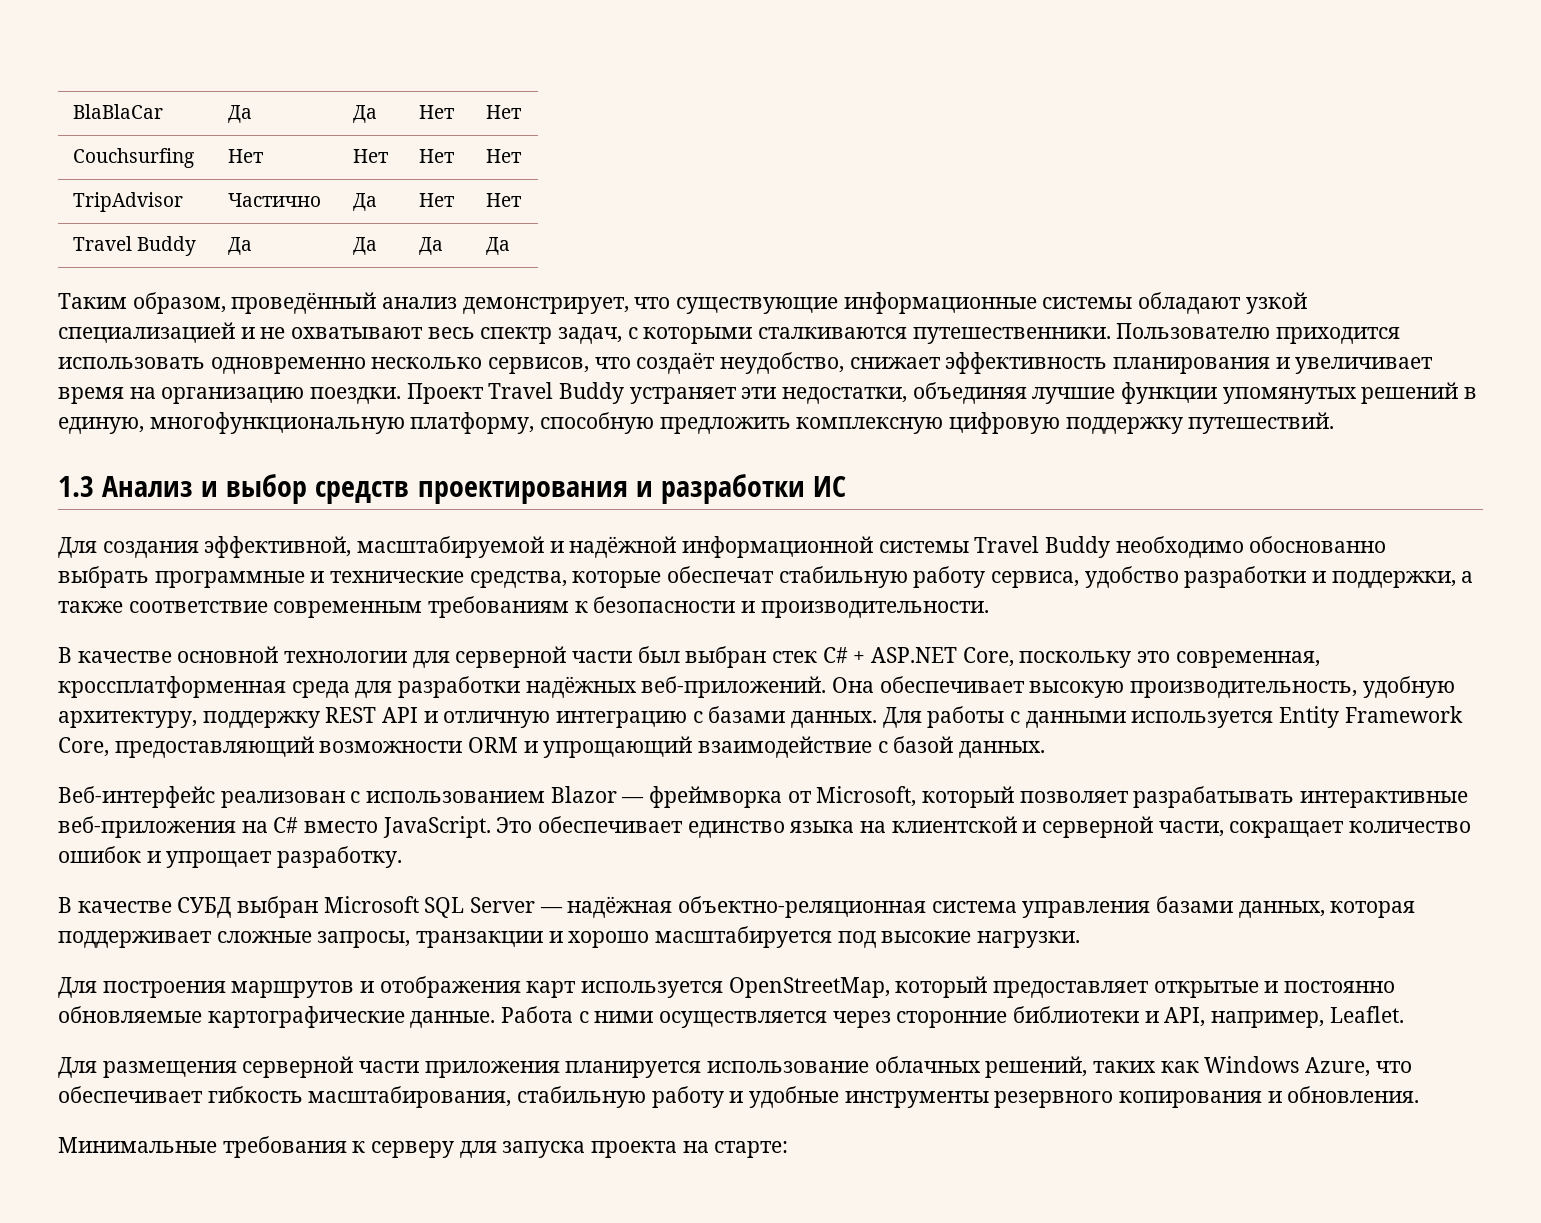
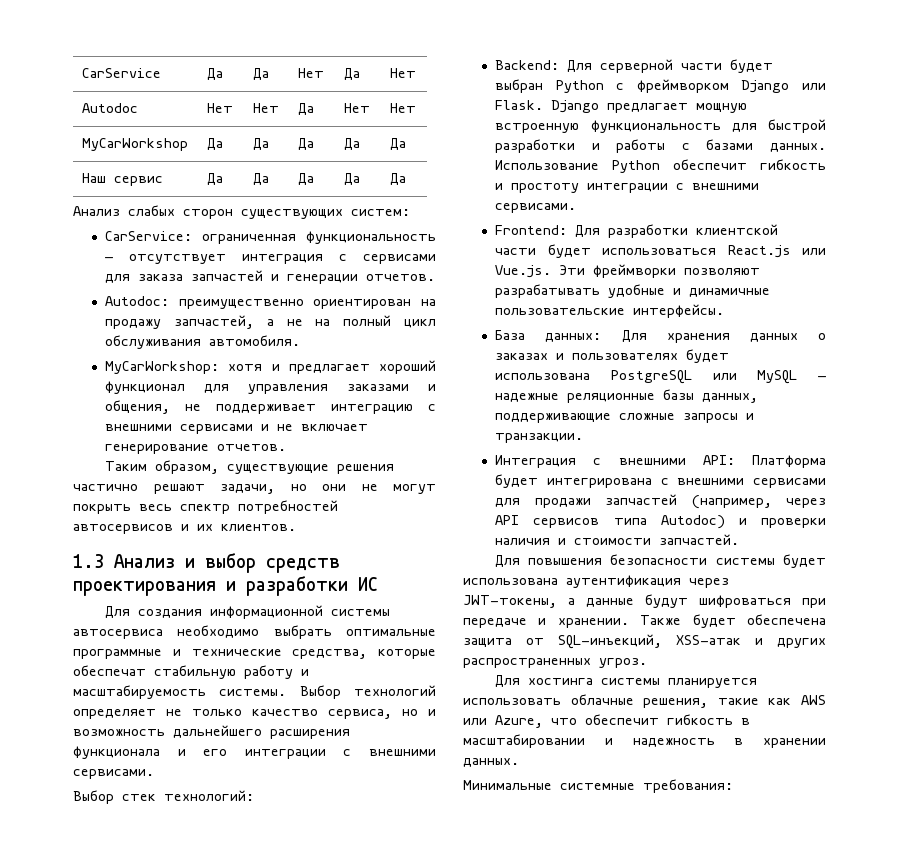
- BlaBlaCar | Да | Да | Нет | Нет
- Couchsurfing | Нет | Нет | Нет | Нет
- TripAdvisor | Частично | Да | Нет | Нет
- Travel Buddy | Да | Да | Да | Да
- Таким образом, проведённый анализ демонстрирует, что существующие информационные системы обладают узкой специализацией и не охватывают весь спектр задач, с которыми сталкиваются путешественники. Пользователю приходится использовать одновременно несколько сервисов, что создаёт неудобство, снижает эффективность планирования и увеличивает время на организацию поездки. Проект Travel Buddy устраняет эти недостатки, объединяя лучшие функции упомянутых решений в единую, многофункциональную платформу, способную предложить комплексную цифровую поддержку путешествий.
+ CarService | Да | Да | Нет | Да | Нет
+ Autodoc | Нет | Нет | Да | Нет | Нет
+ MyCarWorkshop | Да | Да | Да | Да | Да
+ Наш сервис | Да | Да | Да | Да | Да
+ Анализ слабых сторон существующих систем:
+ CarService: ограниченная функциональность — отсутствует интеграция с сервисами для заказа запчастей и генерации отчетов.
+ Autodoc: преимущественно ориентирован на продажу запчастей, а не на полный цикл обслуживания автомобиля.
+ MyCarWorkshop: хотя и предлагает хороший функционал для управления заказами и общения, не поддерживает интеграцию с внешними сервисами и не включает генерирование отчетов.
+ Таким образом, существующие решения частично решают задачи, но они не могут покрыть весь спектр потребностей автосервисов и их клиентов.
- Для создания эффективной, масштабируемой и надёжной информационной системы Travel Buddy необходимо обоснованно выбрать программные и технические средства, которые обеспечат стабильную работу сервиса, удобство разработки и поддержки, а также соответствие современным требованиям к безопасности и производительности.
- В качестве основной технологии для серверной части был выбран стек C# + ASP.NET Core, поскольку это современная, кроссплатформенная среда для разработки надёжных веб-приложений. Она обеспечивает высокую производительность, удобную архитектуру, поддержку REST API и отличную интеграцию с базами данных. Для работы с данными используется Entity Framework Core, предоставляющий возможности ORM и упрощающий взаимодействие с базой данных.
- Веб-интерфейс реализован с использованием Blazor — фреймворка от Microsoft, который позволяет разрабатывать интерактивные веб-приложения на C# вместо JavaScript. Это обеспечивает единство языка на клиентской и серверной части, сокращает количество ошибок и упрощает разработку.
- В качестве СУБД выбран Microsoft SQL Server — надёжная объектно-реляционная система управления базами данных, которая поддерживает сложные запросы, транзакции и хорошо масштабируется под высокие нагрузки.
- Для построения маршрутов и отображения карт используется OpenStreetMap, который предоставляет открытые и постоянно обновляемые картографические данные. Работа с ними осуществляется через сторонние библиотеки и API, например, Leaflet.
- Для размещения серверной части приложения планируется использование облачных решений, таких как Windows Azure, что обеспечивает гибкость масштабирования, стабильную работу и удобные инструменты резервного копирования и обновления.
- Минимальные требования к серверу для запуска проекта на старте:
+ Для создания информационной системы автосервиса необходимо выбрать оптимальные программные и технические средства, которые обеспечат стабильную работу и масштабируемость системы. Выбор технологий определяет не только качество сервиса, но и возможность дальнейшего расширения функционала и его интеграции с внешними сервисами.
+ Выбор стек технологий:
+ Backend: Для серверной части будет выбран Python с фреймворком Django или Flask. Django предлагает мощную встроенную функциональность для быстрой разработки и работы с базами данных. Использование Python обеспечит гибкость и простоту интеграции с внешними сервисами.
+ Frontend: Для разработки клиентской части будет использоваться React.js или Vue.js. Эти фреймворки позволяют разрабатывать удобные и динамичные пользовательские интерфейсы.
+ База данных: Для хранения данных о заказах и пользователях будет использована PostgreSQL или MySQL — надежные реляционные базы данных, поддерживающие сложные запросы и транзакции.
+ Интеграция с внешними API: Платформа будет интегрирована с внешними сервисами для продажи запчастей (например, через API сервисов типа Autodoc) и проверки наличия и стоимости запчастей.
+ Для повышения безопасности системы будет использована аутентификация через JWT-токены, а данные будут шифроваться при передаче и хранении. Также будет обеспечена защита от SQL-инъекций, XSS-атак и других распространенных угроз.
+ Для хостинга системы планируется использовать облачные решения, такие как AWS или Azure, что обеспечит гибкость в масштабировании и надежность в хранении данных.
+ Минимальные системные требования:

